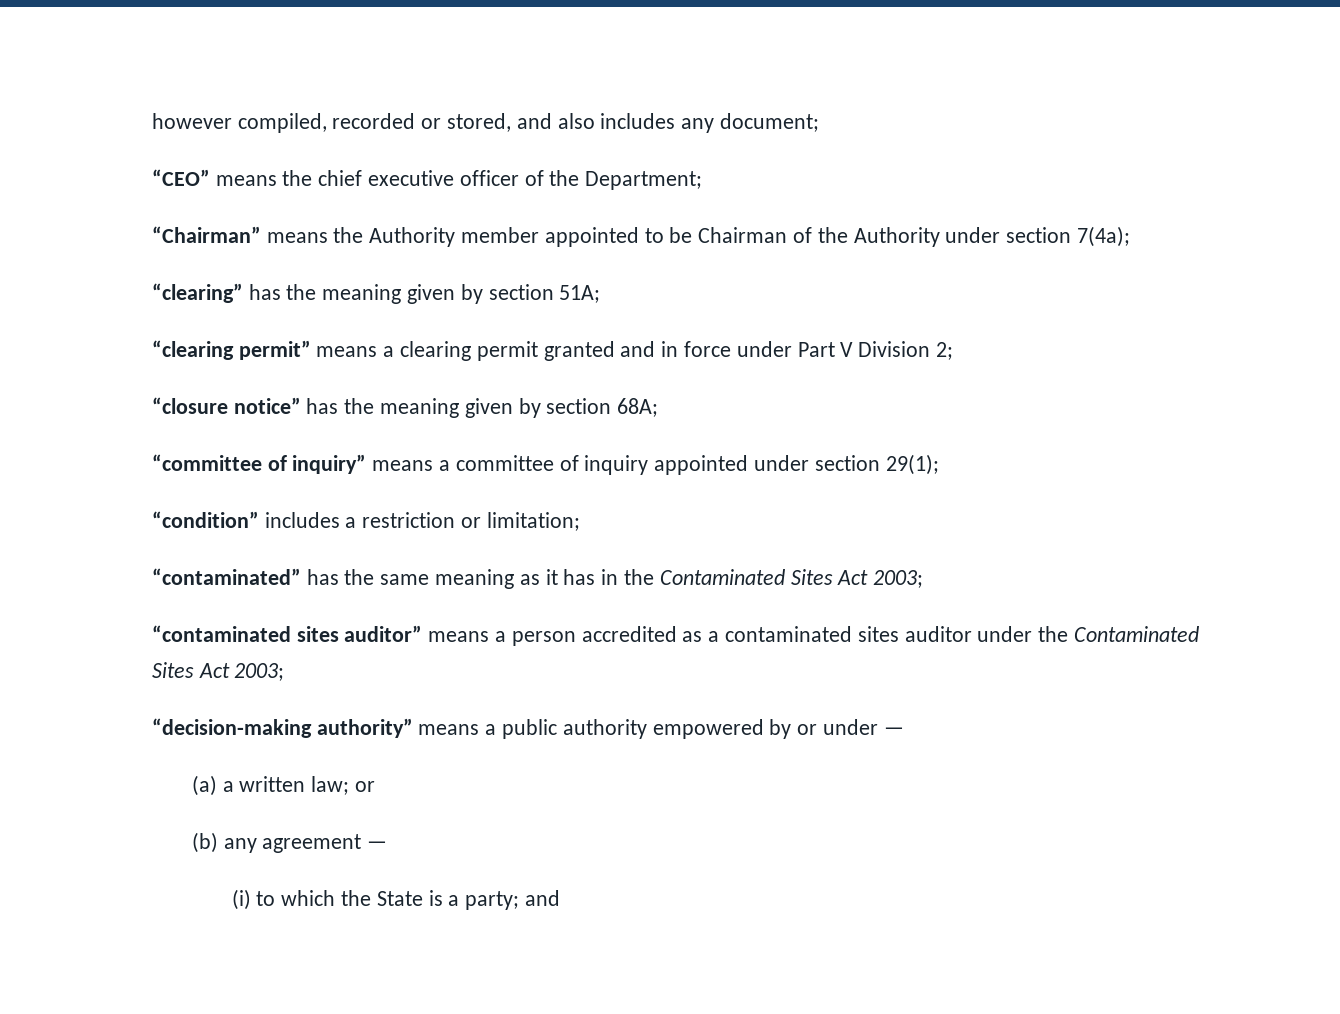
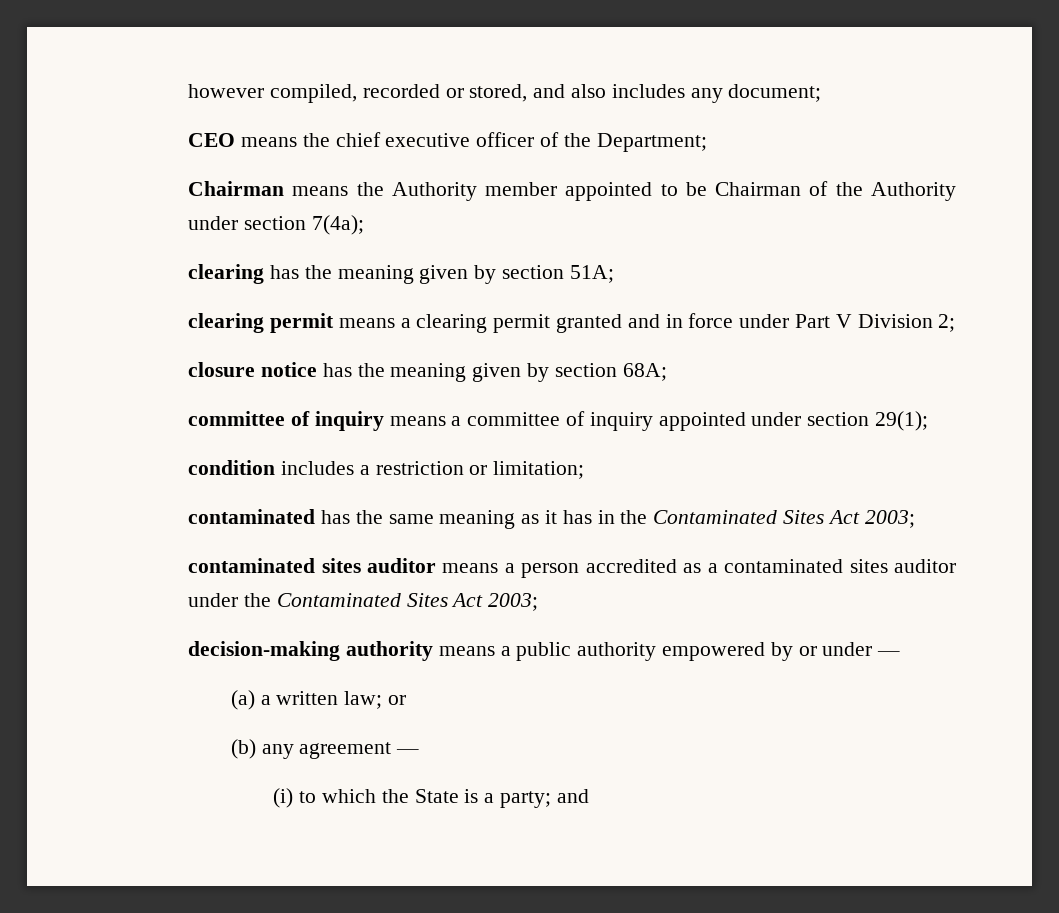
- “CEO” means the chief executive officer of the Department;
+ CEO means the chief executive officer of the Department;
- “Chairman” means the Authority member appointed to be Chairman of the Authority under section 7(4a);
+ Chairman means the Authority member appointed to be Chairman of the Authority under section 7(4a);
- “clearing” has the meaning given by section 51A;
+ clearing has the meaning given by section 51A;
- “clearing permit” means a clearing permit granted and in force under Part V Division 2;
+ clearing permit means a clearing permit granted and in force under Part V Division 2;
- “closure notice” has the meaning given by section 68A;
+ closure notice has the meaning given by section 68A;
- “committee of inquiry” means a committee of inquiry appointed under section 29(1);
+ committee of inquiry means a committee of inquiry appointed under section 29(1);
- “condition” includes a restriction or limitation;
+ condition includes a restriction or limitation;
- “contaminated” has the same meaning as it has in the Contaminated Sites Act 2003;
+ contaminated has the same meaning as it has in the Contaminated Sites Act 2003;
- “contaminated sites auditor” means a person accredited as a contaminated sites auditor under the Contaminated Sites Act 2003;
+ contaminated sites auditor means a person accredited as a contaminated sites auditor under the Contaminated Sites Act 2003;
- “decision-making authority” means a public authority empowered by or under —
+ decision-making authority means a public authority empowered by or under —

